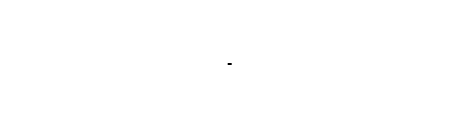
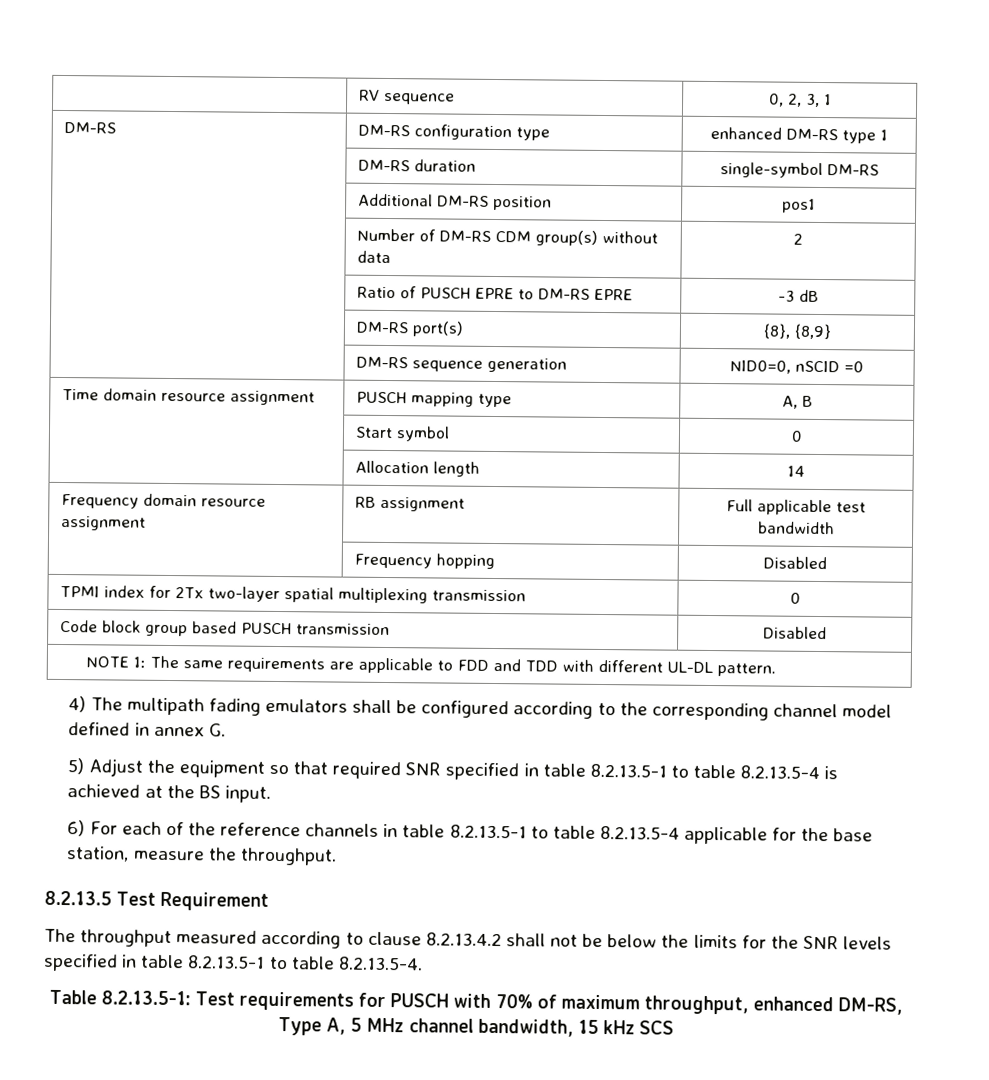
- -
+ | RV sequence | 0, 2, 3, 1
+ DM-RS | DM-RS configuration type | enhanced DM-RS type 1
+ | DM-RS duration | single-symbol DM-RS
+ | Additional DM-RS position | pos1
+ | Number of DM-RS CDM group(s) without data | 2
+ | Ratio of PUSCH EPRE to DM-RS EPRE | -3 dB
+ | DM-RS port(s) | {8}, {8,9}
+ | DM-RS sequence generation | NID0=0, nSCID =0
+ Time domain resource assignment | PUSCH mapping type | A, B
+ | Start symbol | 0
+ | Allocation length | 14
+ Frequency domain resource assignment | RB assignment | Full applicable test bandwidth
+ | Frequency hopping | Disabled
+ TPMI index for 2Tx two-layer spatial multiplexing transmission | 0
+ Code block group based PUSCH transmission | Disabled
+ NOTE 1: The same requirements are applicable to FDD and TDD with different UL-DL pattern.
+ 4) The multipath fading emulators shall be configured according to the corresponding channel model defined in annex G.
+ 5) Adjust the equipment so that required SNR specified in table 8.2.13.5-1 to table 8.2.13.5-4 is achieved at the BS input.
+ 6) For each of the reference channels in table 8.2.13.5-1 to table 8.2.13.5-4 applicable for the base station, measure the throughput.
+ 8.2.13.5 Test Requirement
+ The throughput measured according to clause 8.2.13.4.2 shall not be below the limits for the SNR levels specified in table 8.2.13.5-1 to table 8.2.13.5-4.
+ Table 8.2.13.5-1: Test requirements for PUSCH with 70% of maximum throughput, enhanced DM-RS, Type A, 5 MHz channel bandwidth, 15 kHz SCS

